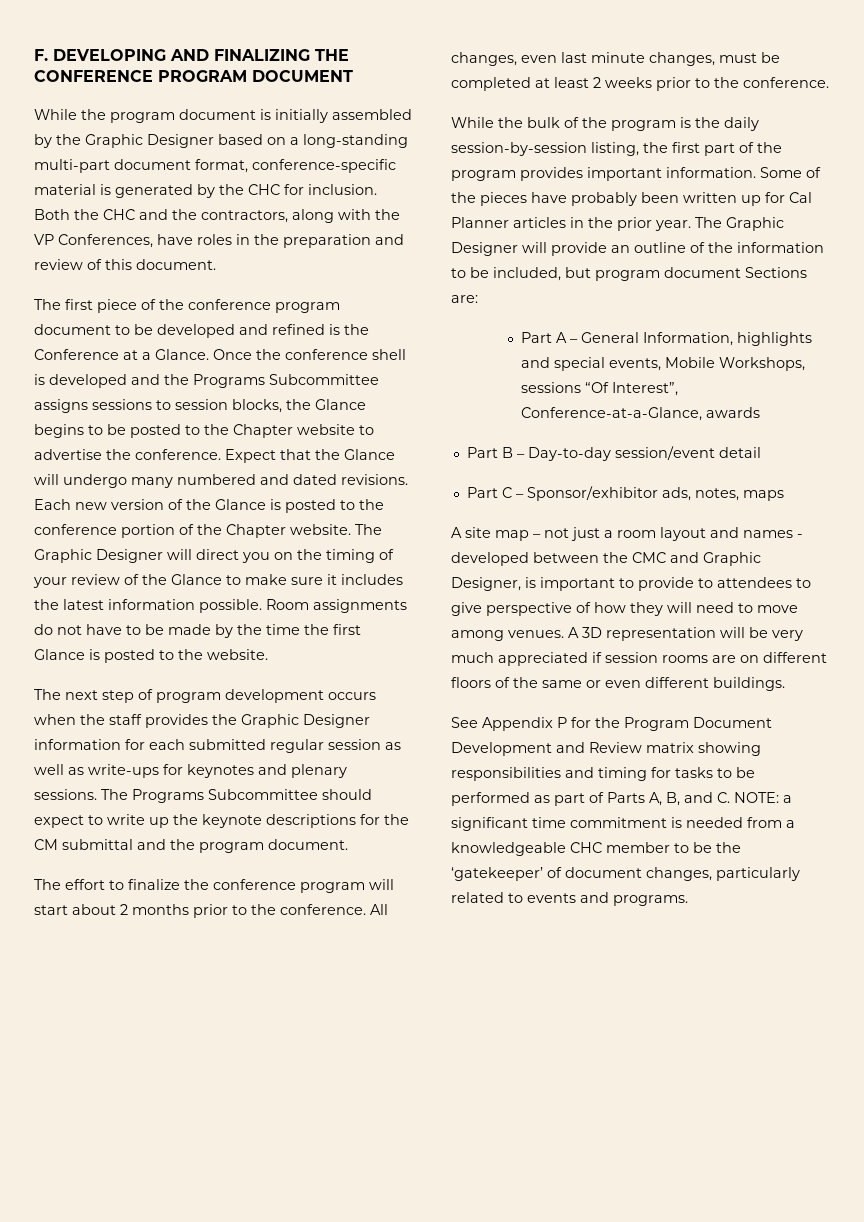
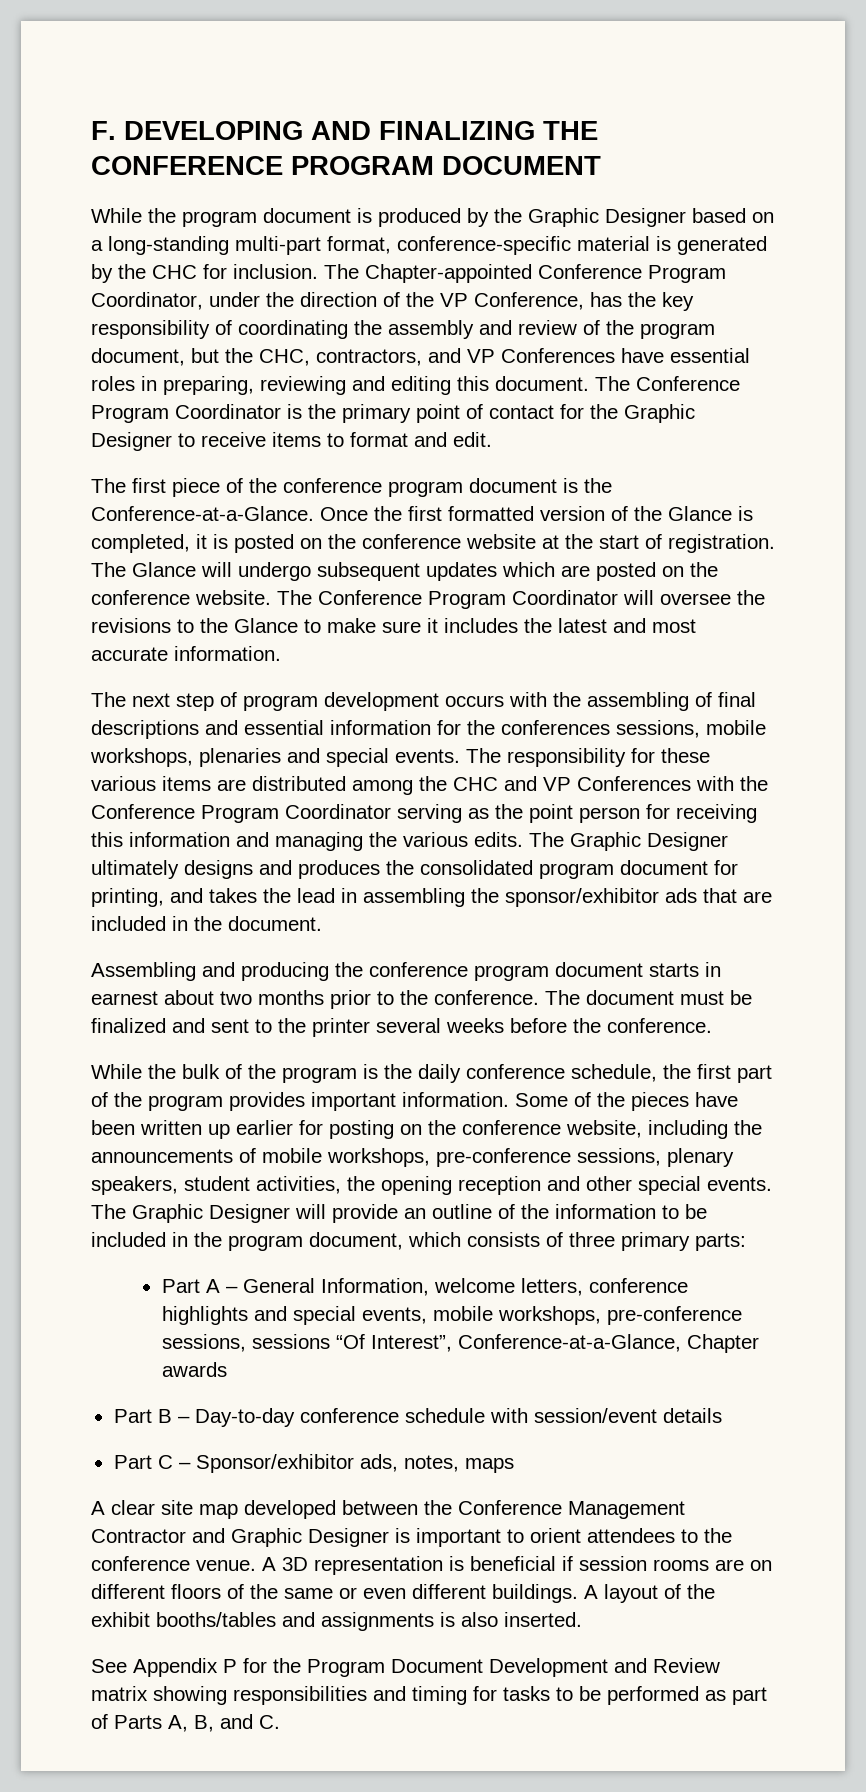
- While the program document is initially assembled by the Graphic Designer based on a long-standing multi-part document format, conference-specific material is generated by the CHC for inclusion.
+ While the program document is produced by the Graphic Designer based on a long-standing multi-part format, conference-specific material is generated by the CHC for inclusion.
- Both the CHC and the contractors, along with the VP Conferences, have roles in the preparation and review of this document.
+ The Chapter-appointed Conference Program Coordinator, under the direction of the VP Conference, has the key responsibility of coordinating the assembly and review of the program document, but the CHC, contractors, and VP Conferences have essential roles in preparing, reviewing and editing this document. The Conference Program Coordinator is the primary point of contact for the Graphic Designer to receive items to format and edit.
- The first piece of the conference program document to be developed and refined is the Conference at a Glance. Once the conference shell is developed and the Programs Subcommittee assigns sessions to session blocks, the Glance begins to be posted to the Chapter website to advertise the conference. Expect that the Glance will undergo many numbered and dated revisions. Each new version of the Glance is posted to the conference portion of the Chapter website. The Graphic Designer will direct you on the timing of your review of the Glance to make sure it includes the latest information possible. Room assignments do not have to be made by the time the first Glance is posted to the website.
+ The first piece of the conference program document is the Conference-at-a-Glance. Once the first formatted version of the Glance is completed, it is posted on the conference website at the start of registration. The Glance will undergo subsequent updates which are posted on the conference website. The Conference Program Coordinator will oversee the revisions to the Glance to make sure it includes the latest and most accurate information.
- The next step of program development occurs when the staff provides the Graphic Designer information for each submitted regular session as well as write-ups for keynotes and plenary sessions. The Programs Subcommittee should expect to write up the keynote descriptions for the CM submittal and the program document.
- The effort to finalize the conference program will start about 2 months prior to the conference.
+ The next step of program development occurs with the assembling of final descriptions and essential information for the conferences sessions, mobile workshops, plenaries and special events. The responsibility for these various items are distributed among the CHC and VP Conferences with the Conference Program Coordinator serving as the point person for receiving this information and managing the various edits. The Graphic Designer ultimately designs and produces the consolidated program document for printing, and takes the lead in assembling the sponsor/exhibitor ads that are included in the document.
+ Assembling and producing the conference program document starts in earnest about two months prior to the conference.
- All changes, even last minute changes, must be completed at least 2 weeks prior to the conference.
+ The document must be finalized and sent to the printer several weeks before the conference.
- While the bulk of the program is the daily session-by-session listing, the first part of the program provides important information.
+ While the bulk of the program is the daily conference schedule, the first part of the program provides important information.
- Some of the pieces have probably been written up for Cal Planner articles in the prior year.
+ Some of the pieces have been written up earlier for posting on the conference website, including the announcements of mobile workshops, pre-conference sessions, plenary speakers, student activities, the opening reception and other special events.
- The Graphic Designer will provide an outline of the information to be included, but program document Sections are:
+ The Graphic Designer will provide an outline of the information to be included in the program document, which consists of three primary parts:
- Part A – General Information, highlights and special events, Mobile Workshops, sessions “Of Interest”, Conference-at-a-Glance, awards
+ Part A – General Information, welcome letters, conference highlights and special events, mobile workshops, pre-conference sessions, sessions “Of Interest”, Conference-at-a-Glance, Chapter awards
- Part B – Day-to-day session/event detail
+ Part B – Day-to-day conference schedule with session/event details
- A site map – not just a room layout and names - developed between the CMC and Graphic Designer, is important to provide to attendees to give perspective of how they will need to move among venues. A 3D representation will be very much appreciated if session rooms are on different floors of the same or even different buildings.
+ A clear site map developed between the Conference Management Contractor and Graphic Designer is important to orient attendees to the conference venue. A 3D representation is beneficial if session rooms are on different floors of the same or even different buildings. A layout of the exhibit booths/tables and assignments is also inserted.
- See Appendix P for the Program Document Development and Review matrix showing responsibilities and timing for tasks to be performed as part of Parts A, B, and C. NOTE: a significant time commitment is needed from a knowledgeable CHC member to be the ‘gatekeeper’ of document changes, particularly related to events and programs.
+ See Appendix P for the Program Document Development and Review matrix showing responsibilities and timing for tasks to be performed as part of Parts A, B, and C.

